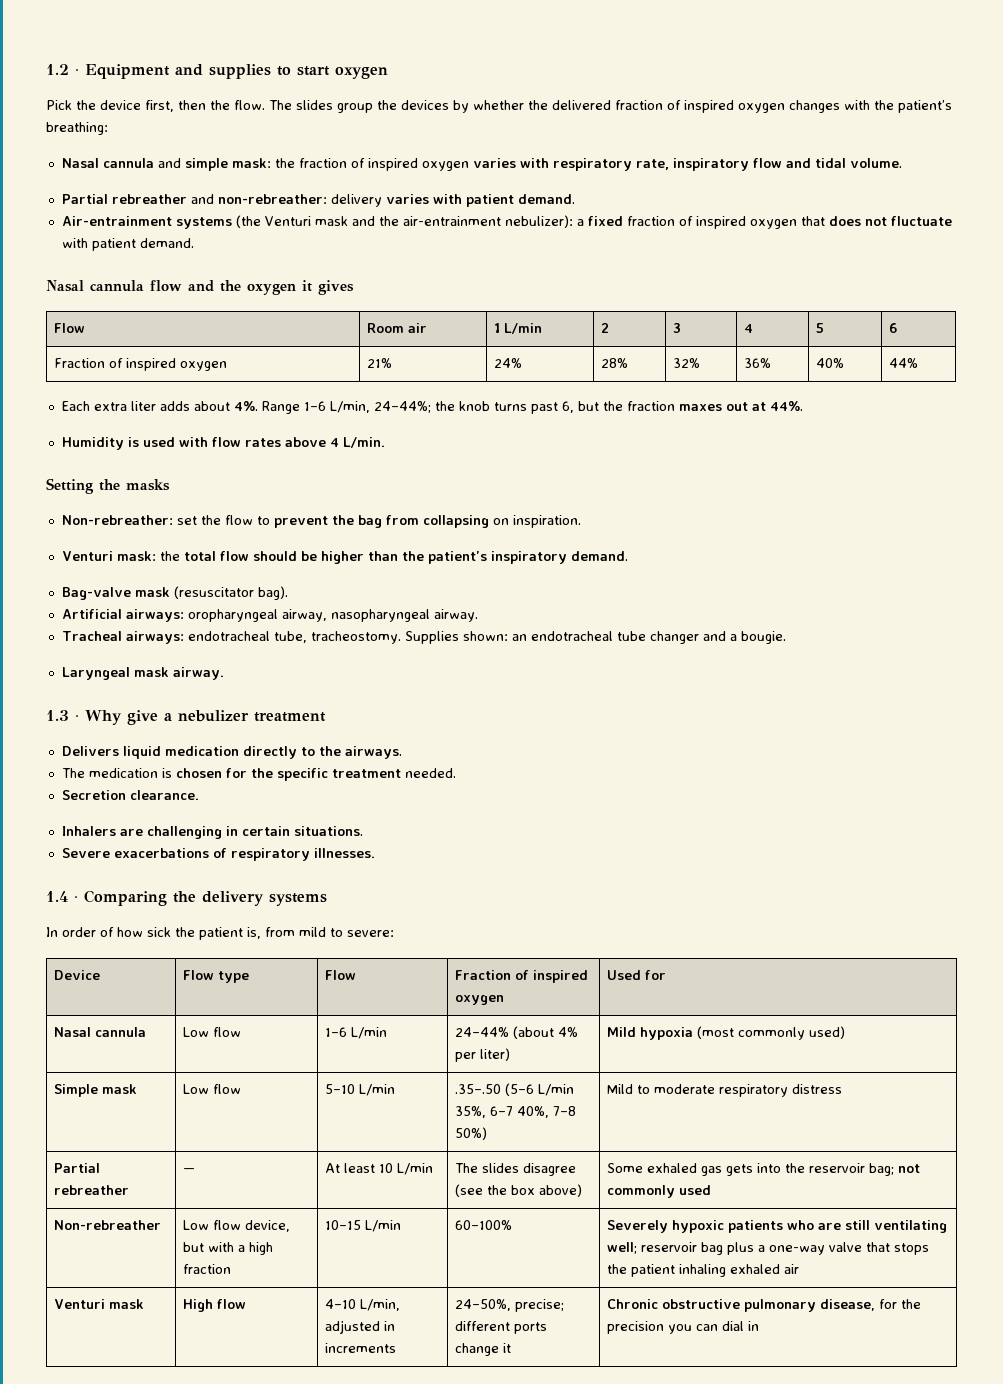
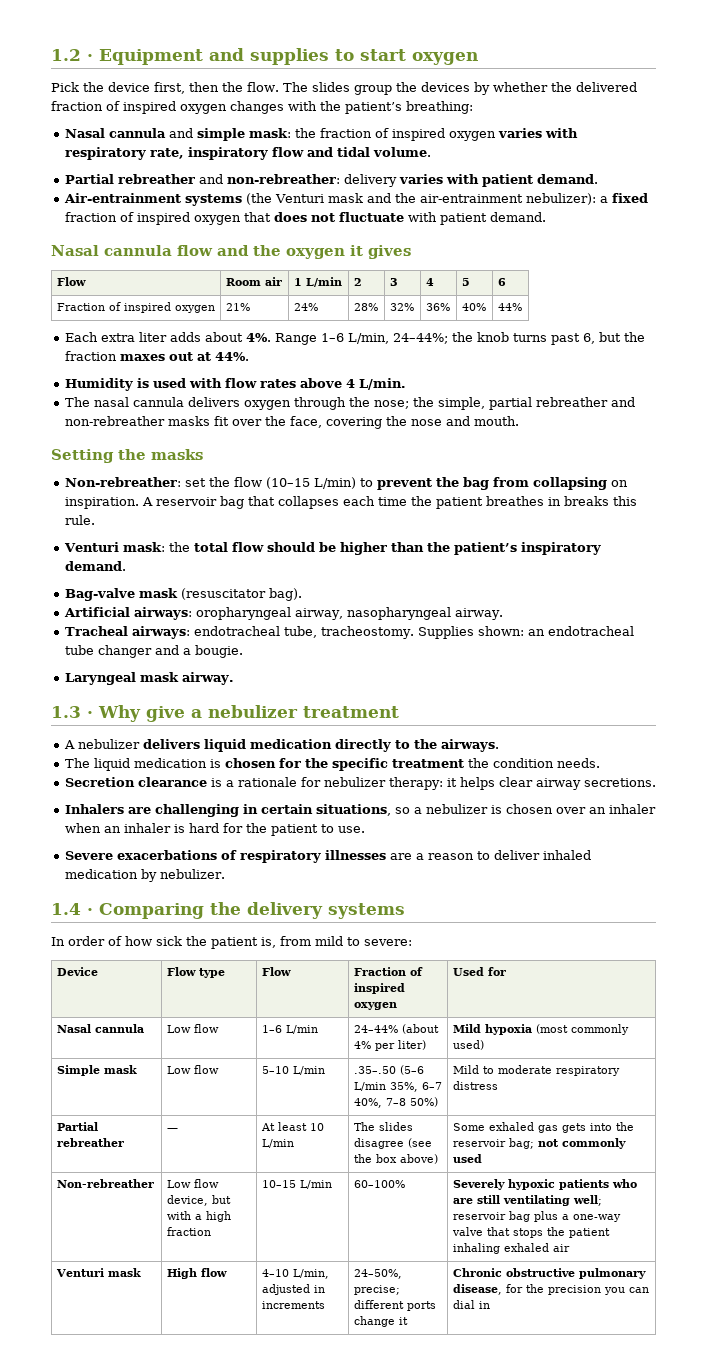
+ The nasal cannula delivers oxygen through the nose; the simple, partial rebreather and non-rebreather masks fit over the face, covering the nose and mouth.
- Non-rebreather: set the flow to prevent the bag from collapsing on inspiration.
+ Non-rebreather: set the flow (10–15 L/min) to prevent the bag from collapsing on inspiration. A reservoir bag that collapses each time the patient breathes in breaks this rule.
- Delivers liquid medication directly to the airways.
+ A nebulizer delivers liquid medication directly to the airways.
- The medication is chosen for the specific treatment needed.
- Secretion clearance.
+ The liquid medication is chosen for the specific treatment the condition needs.
+ Secretion clearance is a rationale for nebulizer therapy: it helps clear airway secretions.
- Inhalers are challenging in certain situations.
- Severe exacerbations of respiratory illnesses.
+ Inhalers are challenging in certain situations, so a nebulizer is chosen over an inhaler when an inhaler is hard for the patient to use.
+ Severe exacerbations of respiratory illnesses are a reason to deliver inhaled medication by nebulizer.

